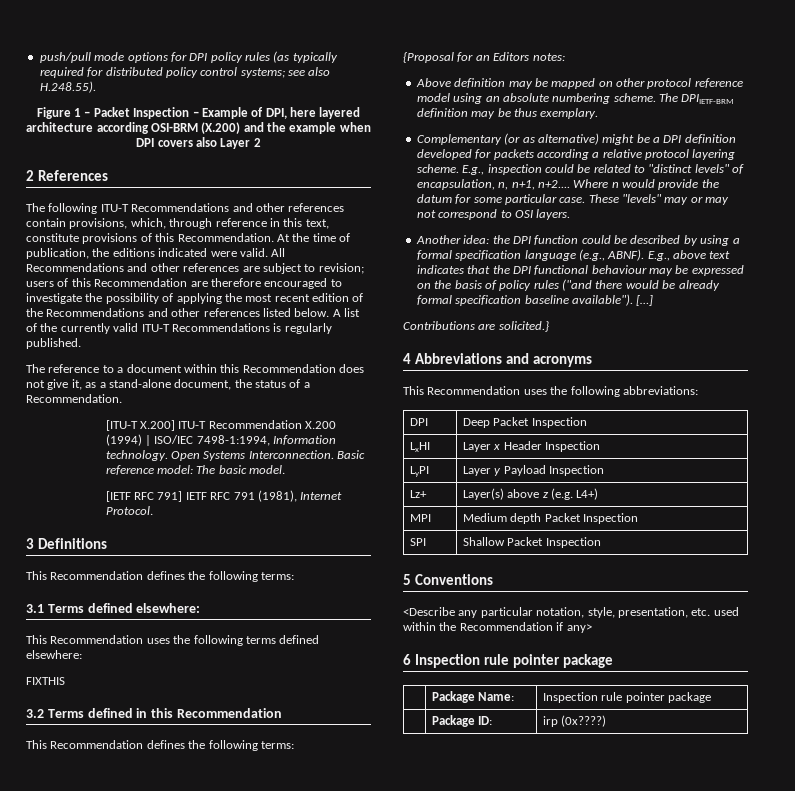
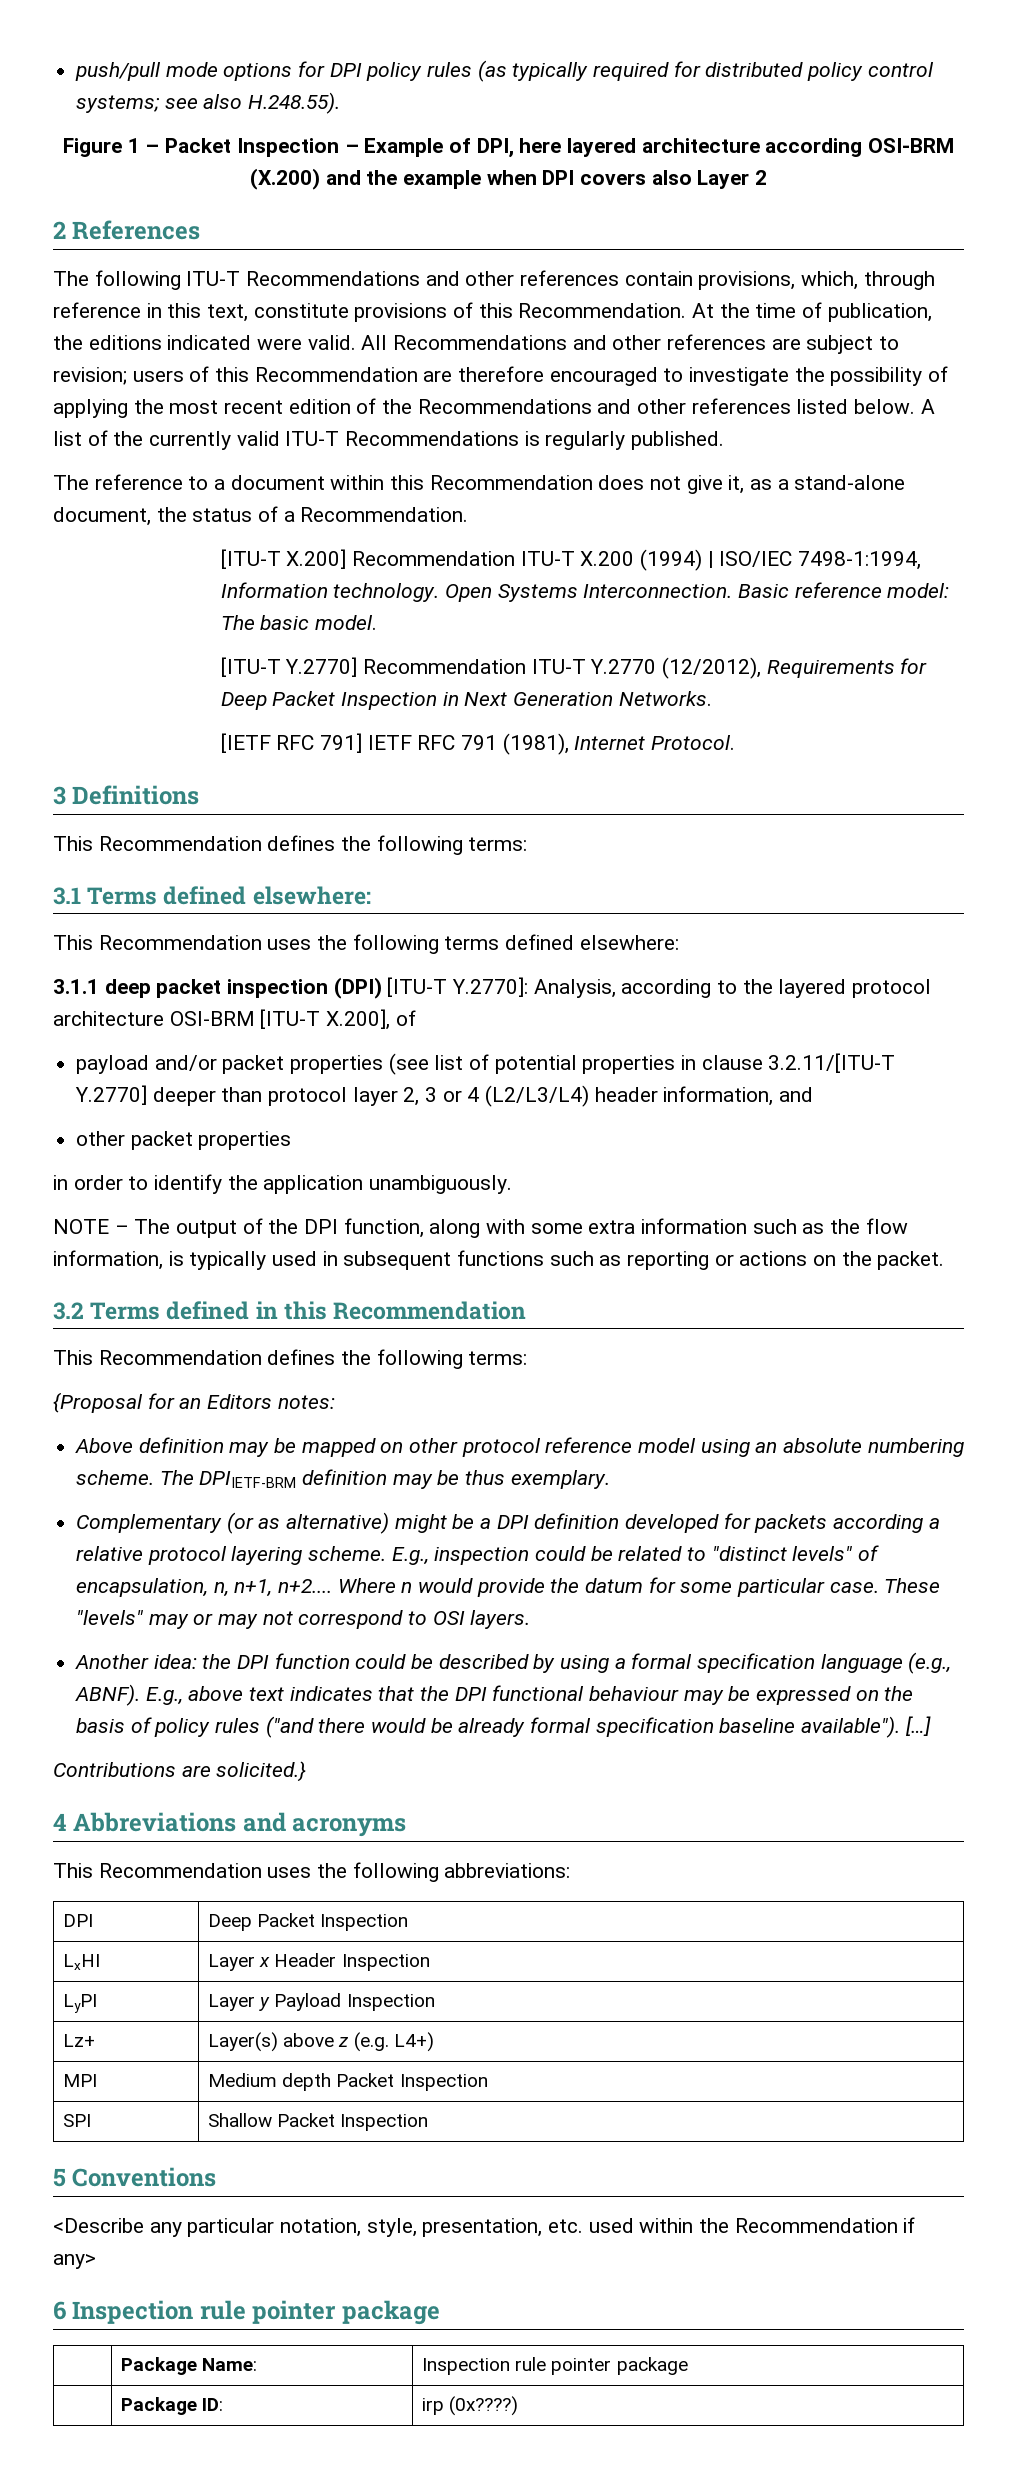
- [ITU-T X.200] ITU-T Recommendation X.200 (1994) | ISO/IEC 7498-1:1994, Information technology.
+ [ITU-T X.200] Recommendation ITU-T X.200 (1994) | ISO/IEC 7498-1:1994, Information technology.
+ [ITU-T Y.2770] Recommendation ITU-T Y.2770 (12/2012), Requirements for Deep Packet Inspection in Next Generation Networks.
- FIXTHIS
+ 3.1.1 deep packet inspection (DPI) [ITU-T Y.2770]: Analysis, according to the layered protocol architecture OSI-BRM [ITU-T X.200], of
+ payload and/or packet properties (see list of potential properties in clause 3.2.11/[ITU-T Y.2770] deeper than protocol layer 2, 3 or 4 (L2/L3/L4) header information, and
+ other packet properties
+ in order to identify the application unambiguously.
+ NOTE – The output of the DPI function, along with some extra information such as the flow information, is typically used in subsequent functions such as reporting or actions on the packet.

